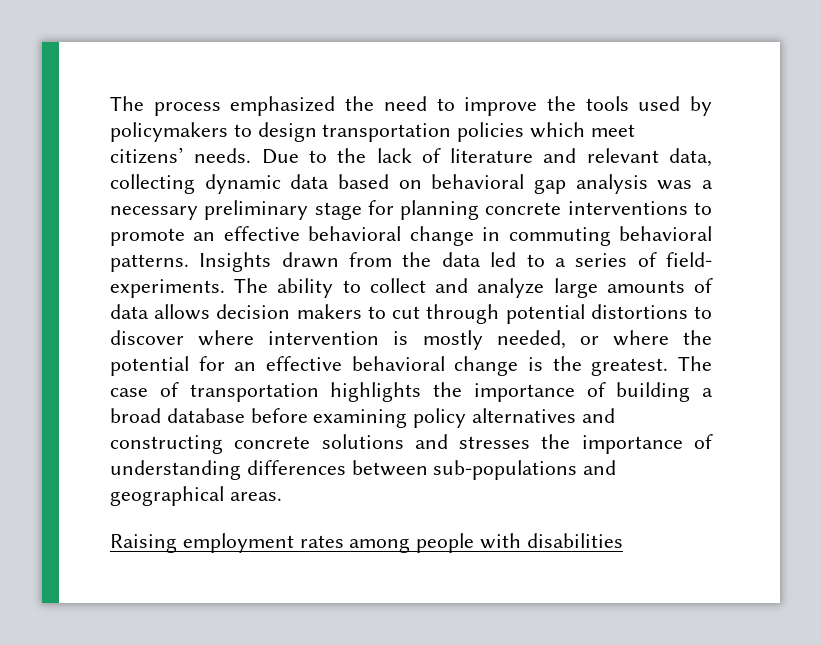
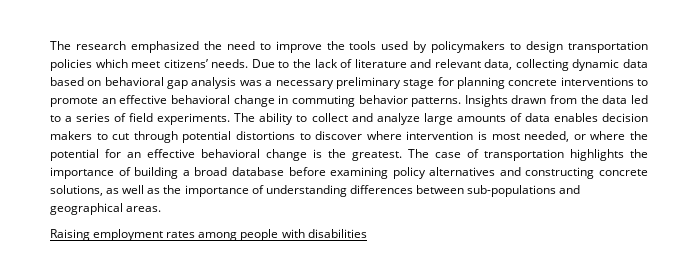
- The process emphasized the need to improve the tools used by policymakers to design transportation policies which meet citizens’ needs.
+ The research emphasized the need to improve the tools used by policymakers to design transportation policies which meet citizens’ needs.
- Due to the lack of literature and relevant data, collecting dynamic data based on behavioral gap analysis was a necessary preliminary stage for planning concrete interventions to promote an effective behavioral change in commuting behavioral patterns.
+ Due to the lack of literature and relevant data, collecting dynamic data based on behavioral gap analysis was a necessary preliminary stage for planning concrete interventions to promote an effective behavioral change in commuting behavior patterns.
- Insights drawn from the data led to a series of field- experiments.
+ Insights drawn from the data led to a series of field experiments.
- The ability to collect and analyze large amounts of data allows decision makers to cut through potential distortions to discover where intervention is mostly needed, or where the potential for an effective behavioral change is the greatest.
+ The ability to collect and analyze large amounts of data enables decision makers to cut through potential distortions to discover where intervention is most needed, or where the potential for an effective behavioral change is the greatest.
- The case of transportation highlights the importance of building a broad database before examining policy alternatives and constructing concrete solutions and stresses the importance of understanding differences between sub-populations and geographical areas.
+ The case of transportation highlights the importance of building a broad database before examining policy alternatives and constructing concrete solutions, as well as the importance of understanding differences between sub-populations and geographical areas.

